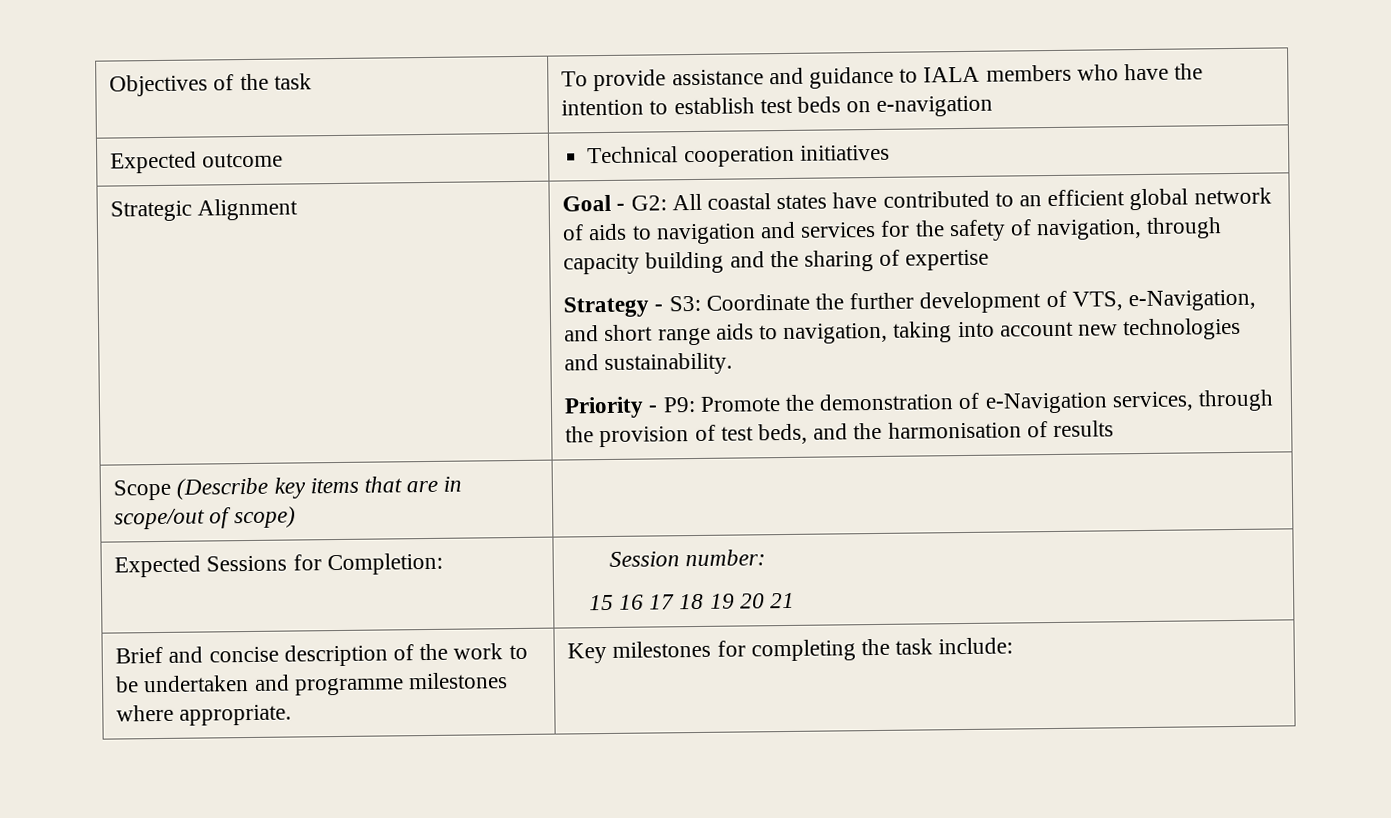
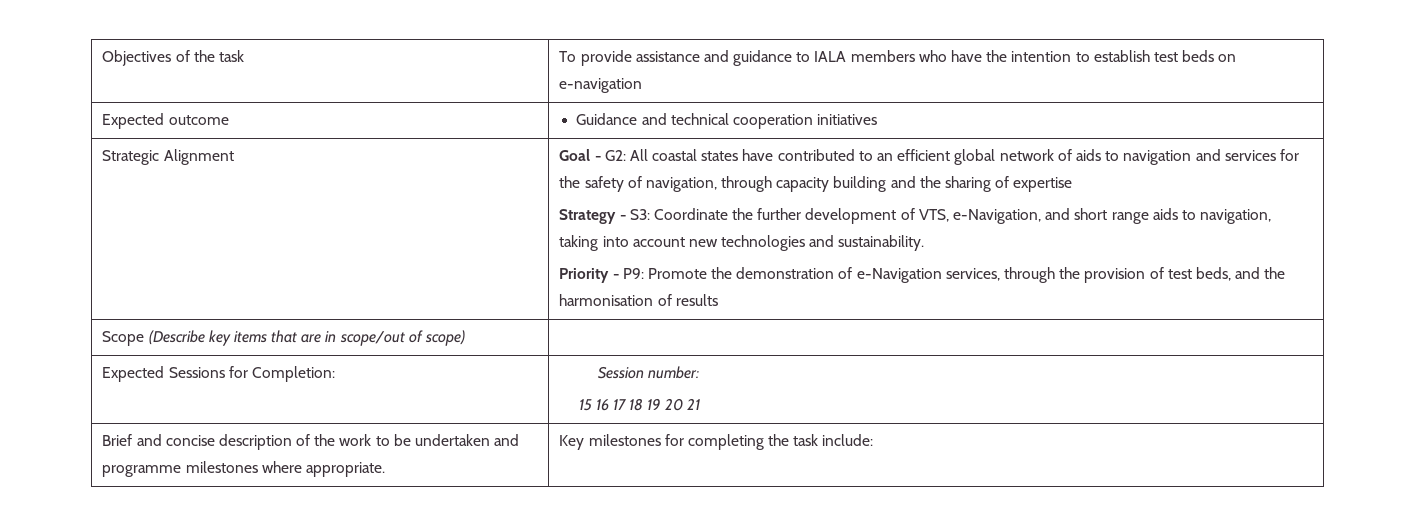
- Expected outcome | Technical cooperation initiatives
+ Expected outcome | Guidance and technical cooperation initiatives

